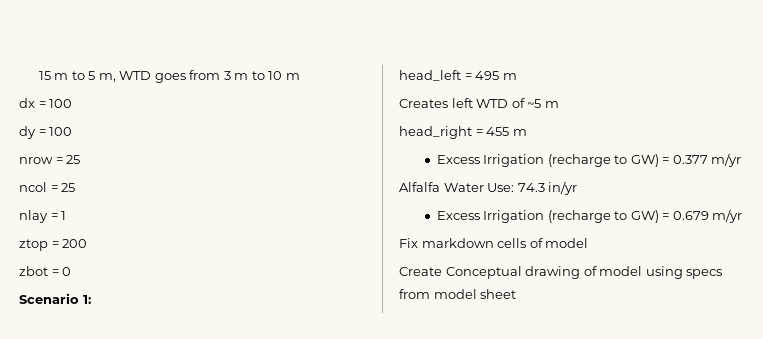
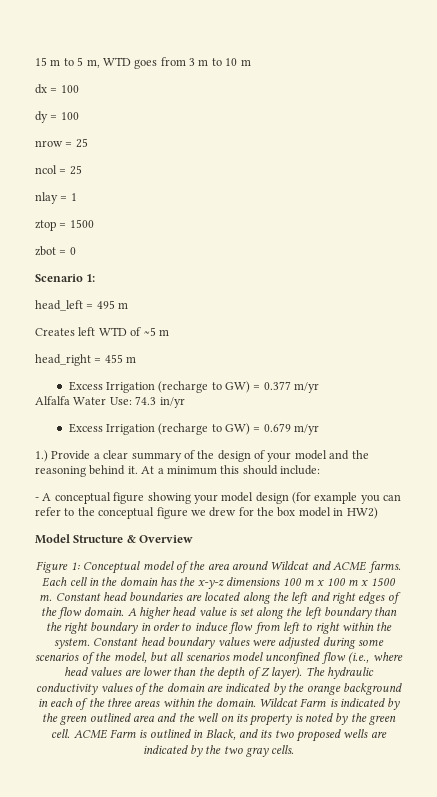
- ztop = 200
+ ztop = 1500
- Fix markdown cells of model
- Create Conceptual drawing of model using specs from model sheet
+ 1.) Provide a clear summary of the design of your model and the reasoning behind it. At a minimum this should include:
+ - A conceptual figure showing your model design (for example you can refer to the conceptual figure we drew for the box model in HW2)
+ Model Structure & Overview
+ Figure 1: Conceptual model of the area around Wildcat and ACME farms. Each cell in the domain has the x-y-z dimensions 100 m x 100 m x 1500 m. Constant head boundaries are located along the left and right edges of the flow domain. A higher head value is set along the left boundary than the right boundary in order to induce flow from left to right within the system. Constant head boundary values were adjusted during some scenarios of the model, but all scenarios model unconfined flow (i.e., where head values are lower than the depth of Z layer). The hydraulic conductivity values of the domain are indicated by the orange background in each of the three areas within the domain. Wildcat Farm is indicated by the green outlined area and the well on its property is noted by the green cell. ACME Farm is outlined in Black, and its two proposed wells are indicated by the two gray cells.

